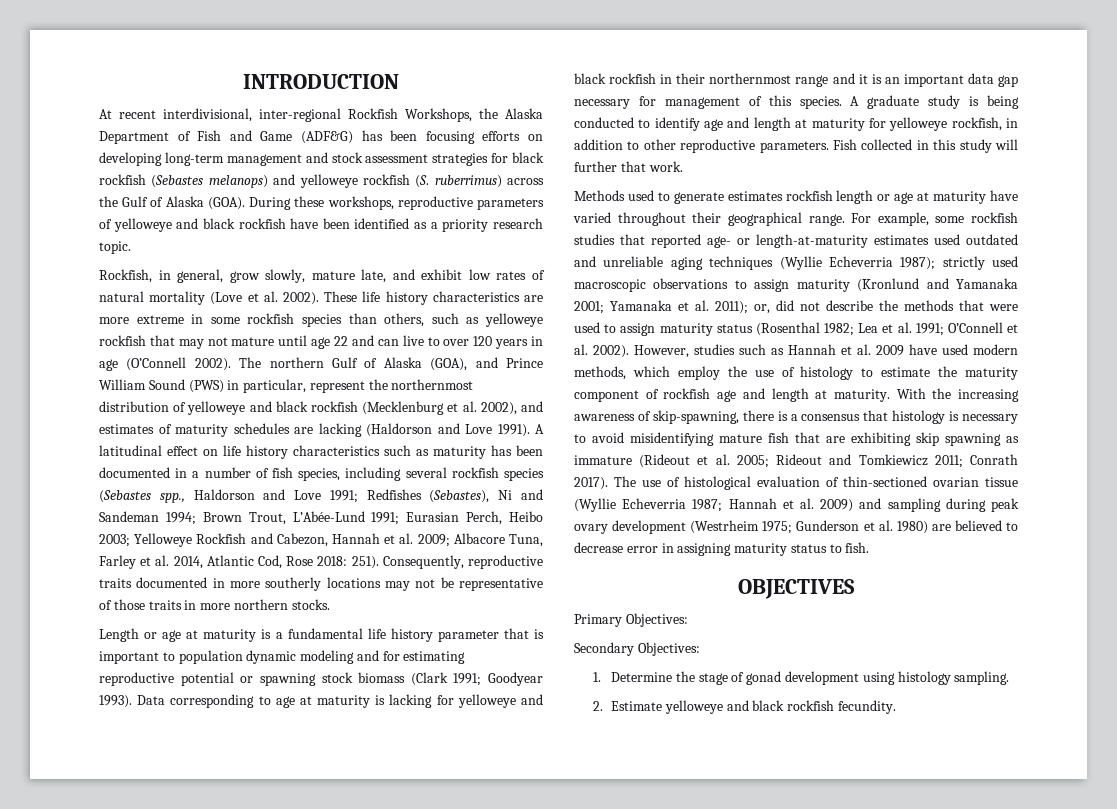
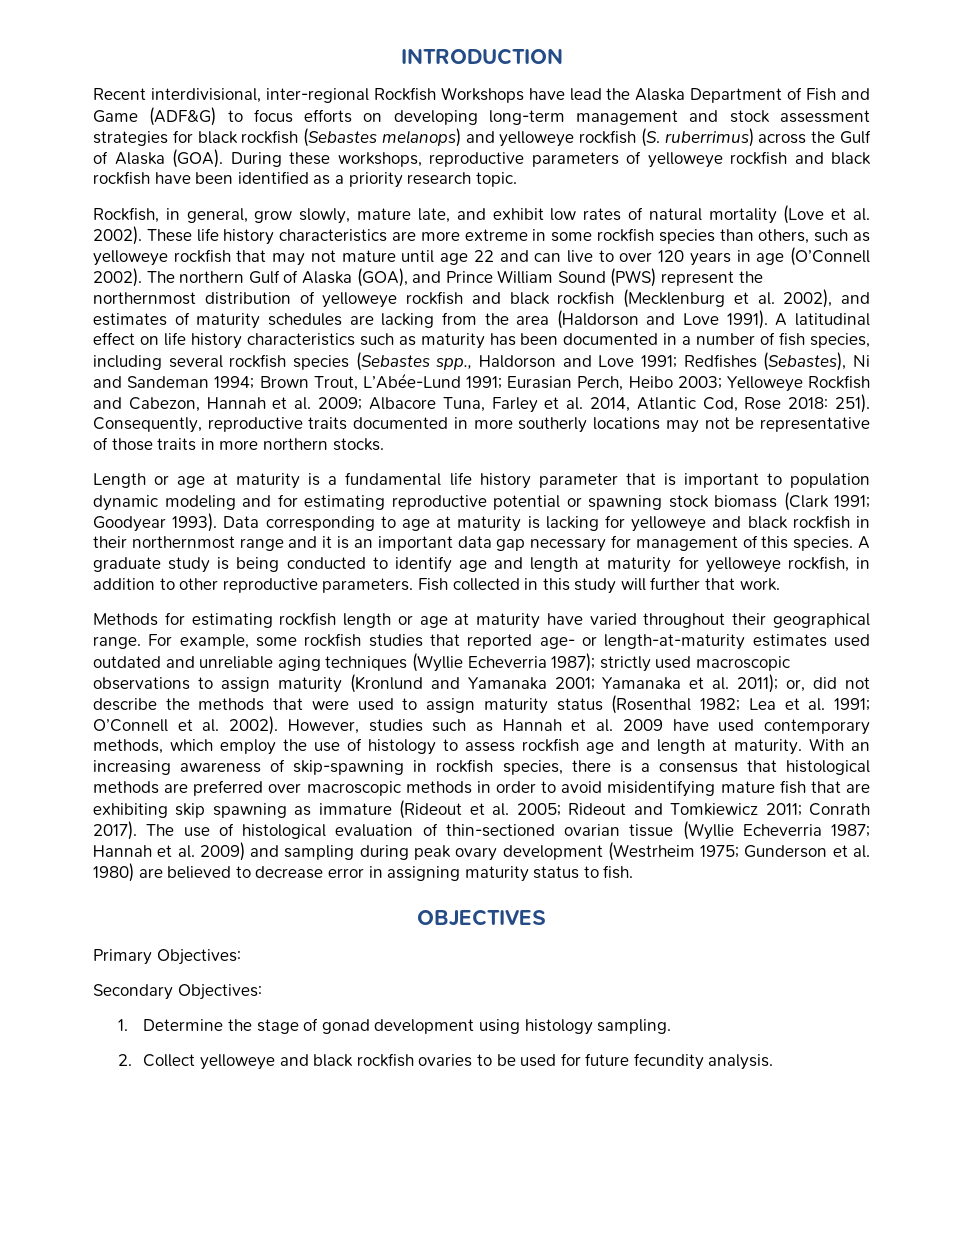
- At recent interdivisional, inter-regional Rockfish Workshops, the Alaska Department of Fish and Game (ADF&G) has been focusing efforts on developing long-term management and stock assessment strategies for black rockfish (Sebastes melanops) and yelloweye rockfish (S. ruberrimus) across the Gulf of Alaska (GOA).
+ Recent interdivisional, inter-regional Rockfish Workshops have lead the Alaska Department of Fish and Game (ADF&G) to focus efforts on developing long-term management and stock assessment strategies for black rockfish (Sebastes melanops) and yelloweye rockfish (S. ruberrimus) across the Gulf of Alaska (GOA).
- During these workshops, reproductive parameters of yelloweye and black rockfish have been identified as a priority research topic.
+ During these workshops, reproductive parameters of yelloweye rockfish and black rockfish have been identified as a priority research topic.
- The northern Gulf of Alaska (GOA), and Prince William Sound (PWS) in particular, represent the northernmost distribution of yelloweye and black rockfish (Mecklenburg et al. 2002), and estimates of maturity schedules are lacking (Haldorson and Love 1991).
+ The northern Gulf of Alaska (GOA), and Prince William Sound (PWS) represent the northernmost distribution of yelloweye rockfish and black rockfish (Mecklenburg et al. 2002), and estimates of maturity schedules are lacking from the area (Haldorson and Love 1991).
- Methods used to generate estimates rockfish length or age at maturity have varied throughout their geographical range.
+ Methods for estimating rockfish length or age at maturity have varied throughout their geographical range.
- However, studies such as Hannah et al. 2009 have used modern methods, which employ the use of histology to estimate the maturity component of rockfish age and length at maturity.
+ However, studies such as Hannah et al. 2009 have used contemporary methods, which employ the use of histology to assess rockfish age and length at maturity.
- With the increasing awareness of skip-spawning, there is a consensus that histology is necessary to avoid misidentifying mature fish that are exhibiting skip spawning as immature (Rideout et al. 2005; Rideout and Tomkiewicz 2011; Conrath 2017).
+ With an increasing awareness of skip-spawning in rockfish species, there is a consensus that histological methods are preferred over macroscopic methods in order to avoid misidentifying mature fish that are exhibiting skip spawning as immature (Rideout et al. 2005; Rideout and Tomkiewicz 2011; Conrath 2017).
- 2. Estimate yelloweye and black rockfish fecundity.
+ 2. Collect yelloweye and black rockfish ovaries to be used for future fecundity analysis.

